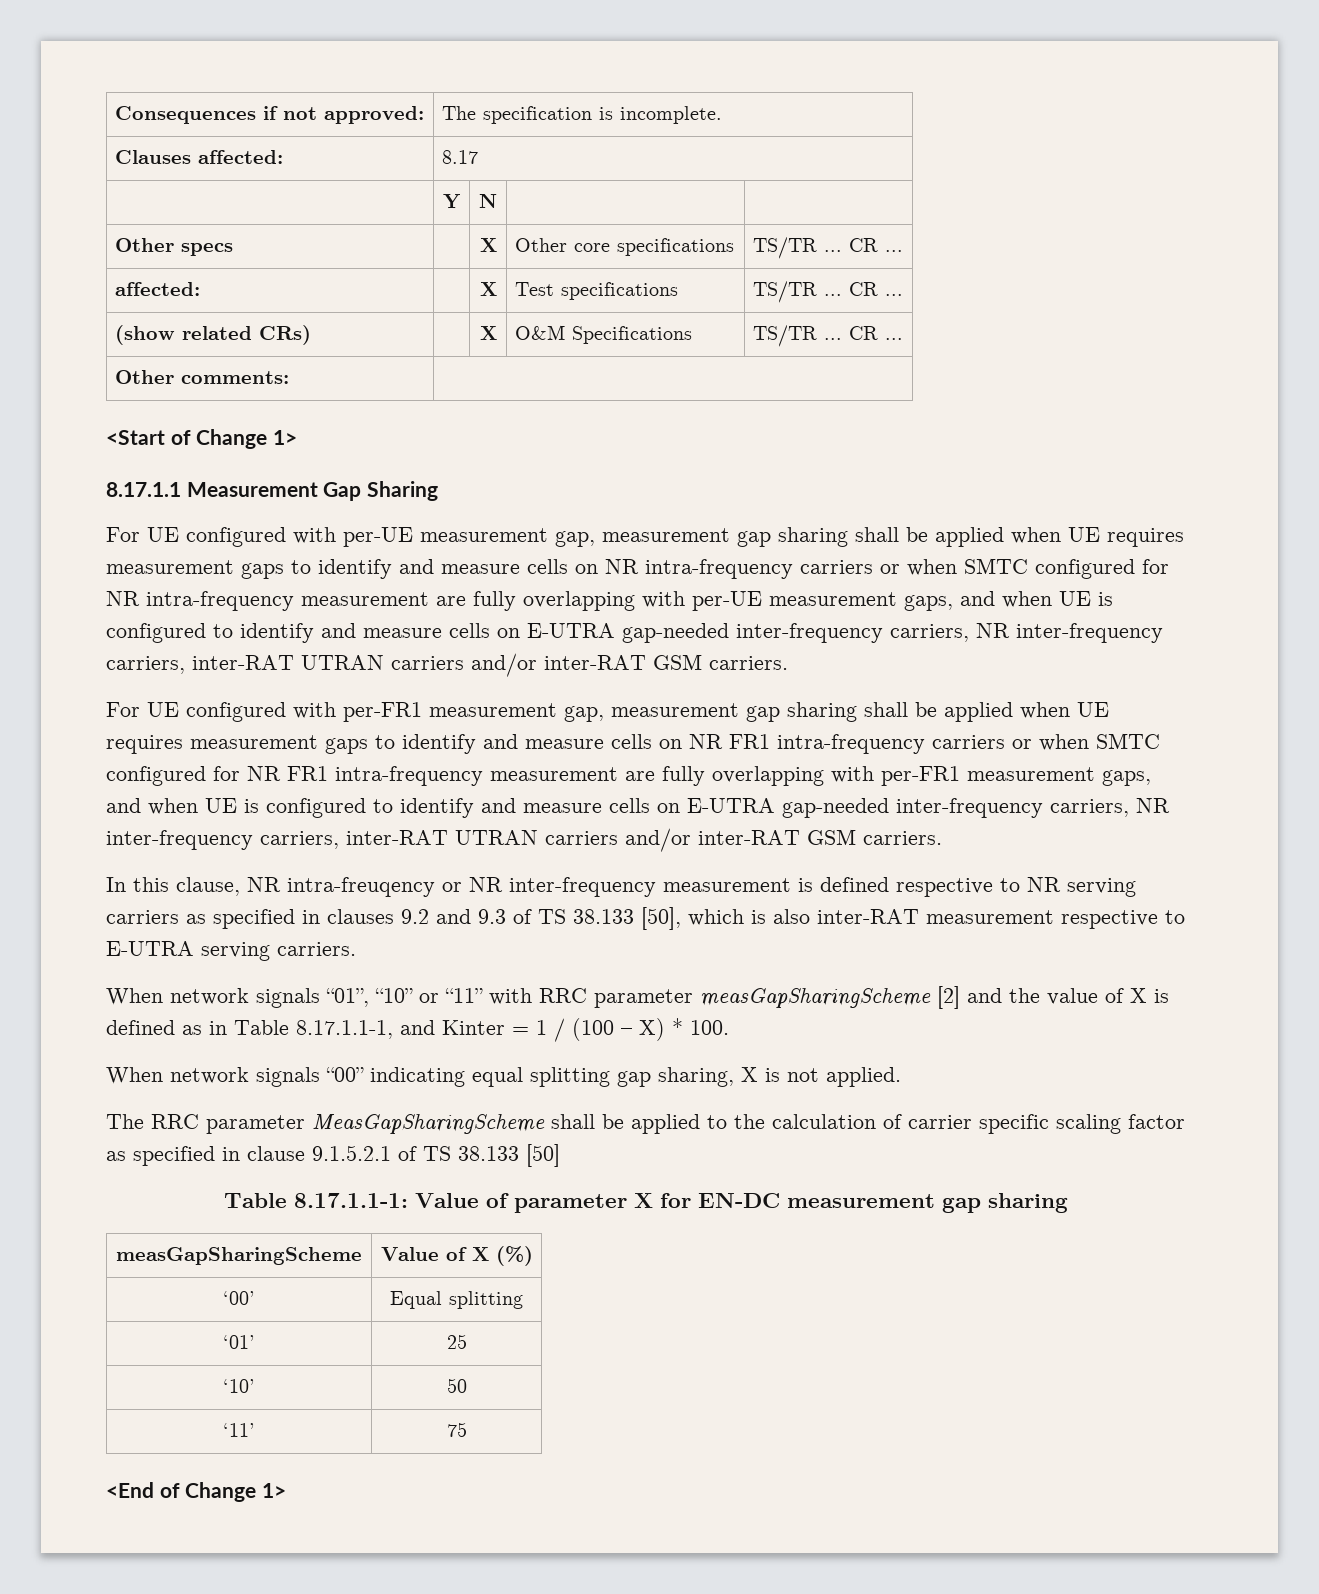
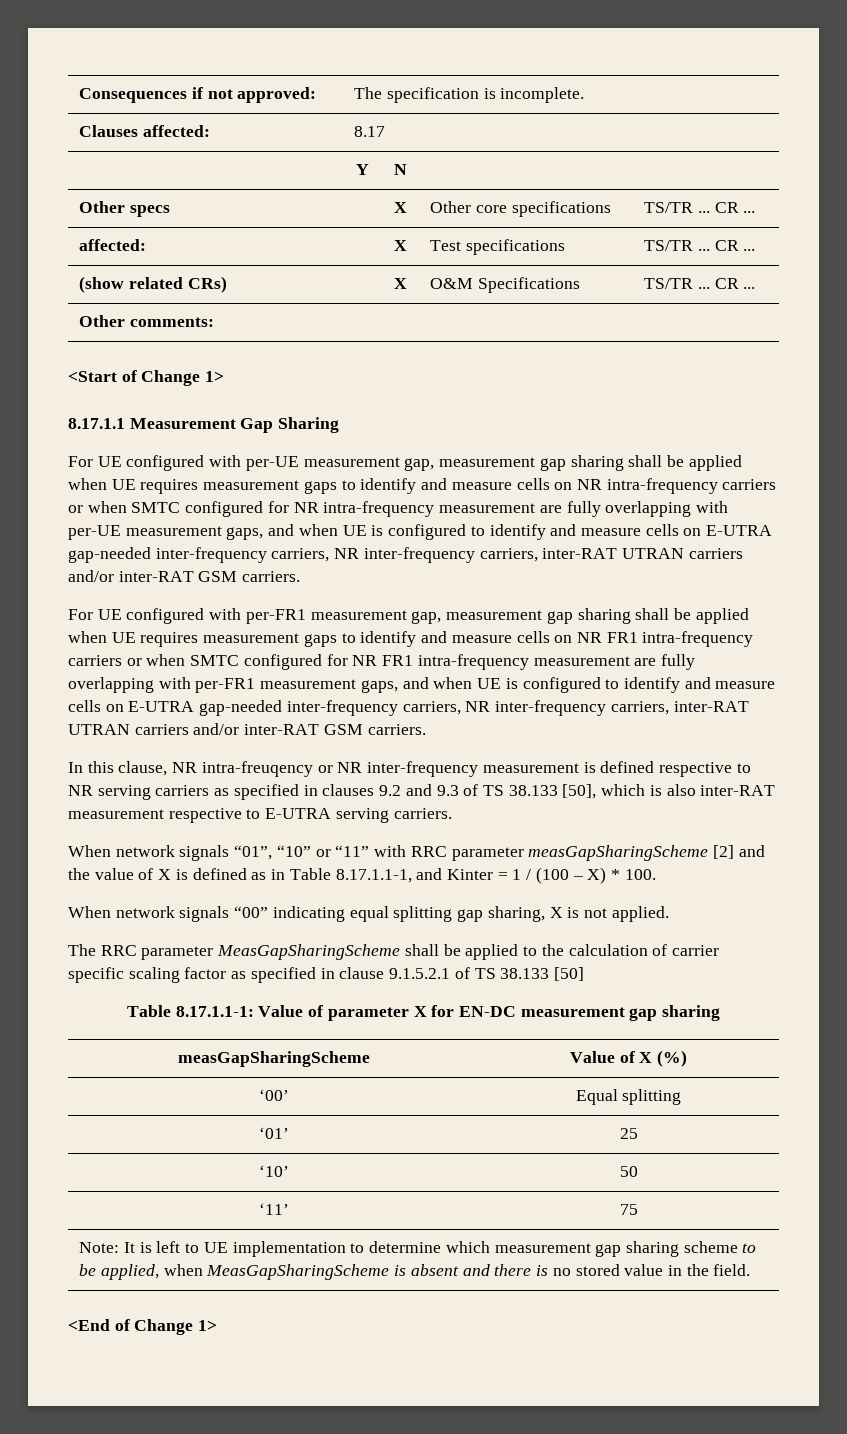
+ Note: It is left to UE implementation to determine which measurement gap sharing scheme to be applied, when MeasGapSharingScheme is absent and there is no stored value in the field.

